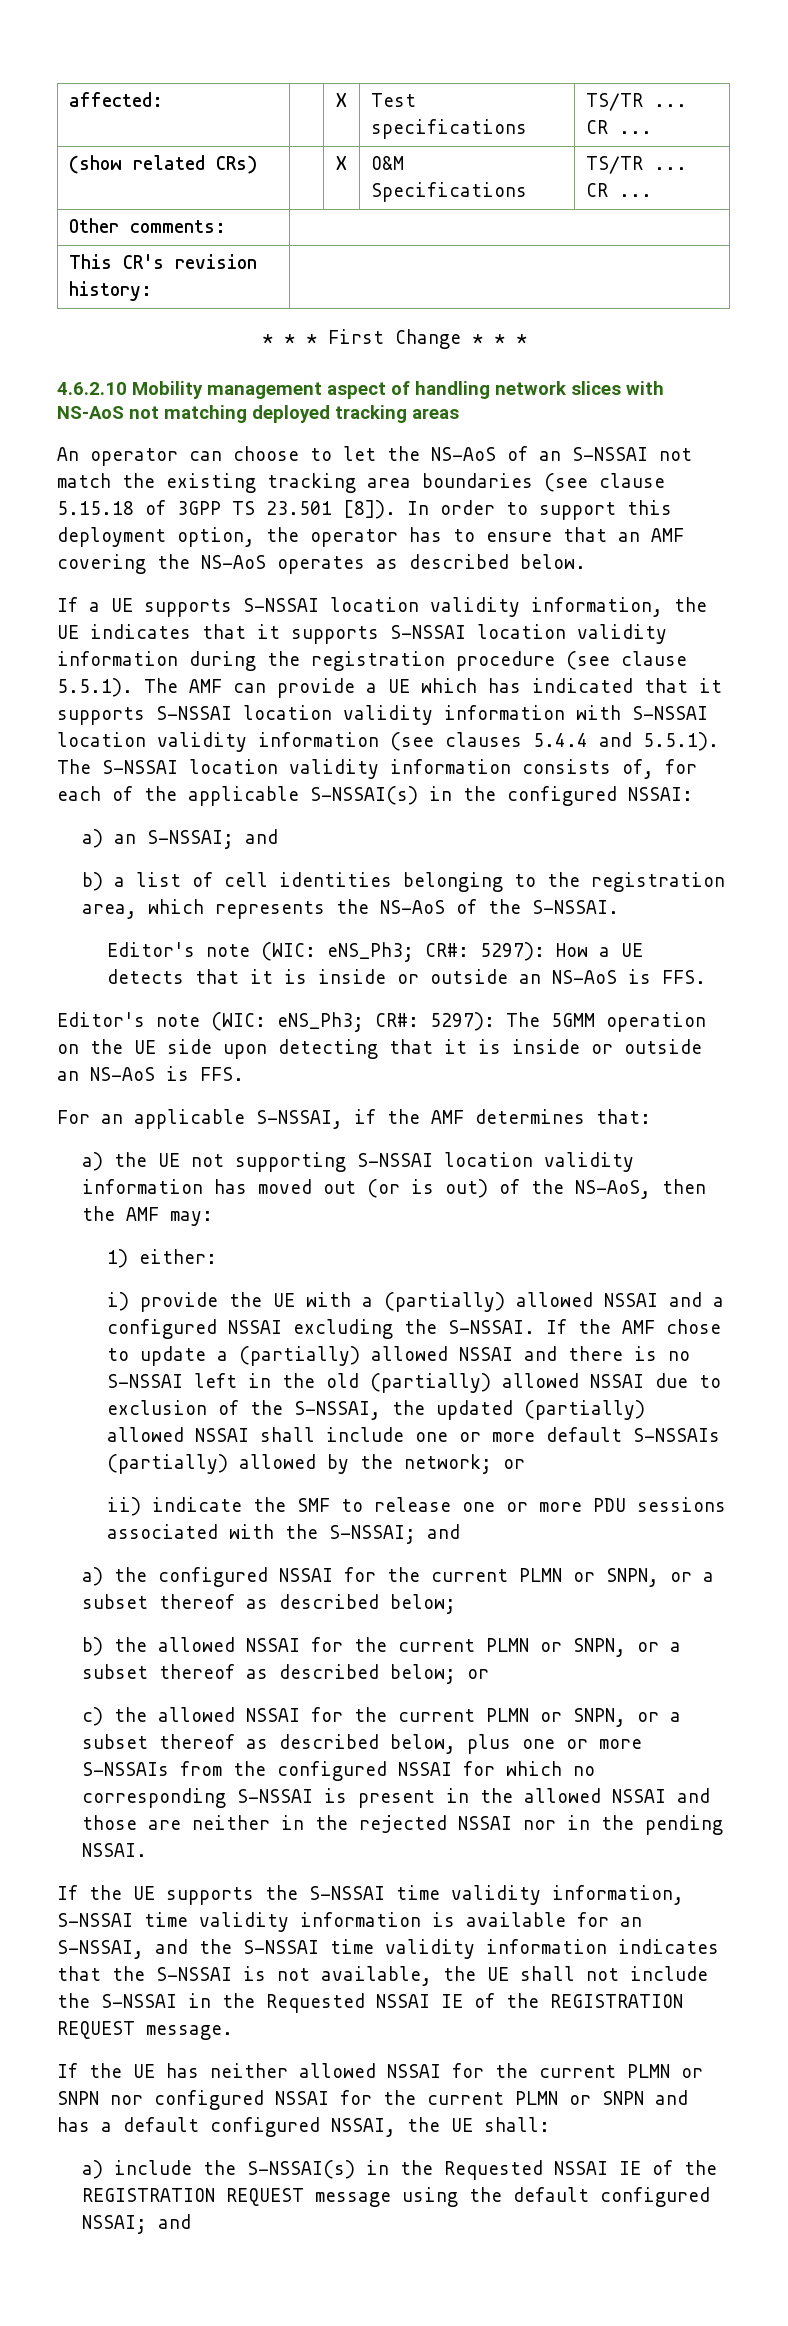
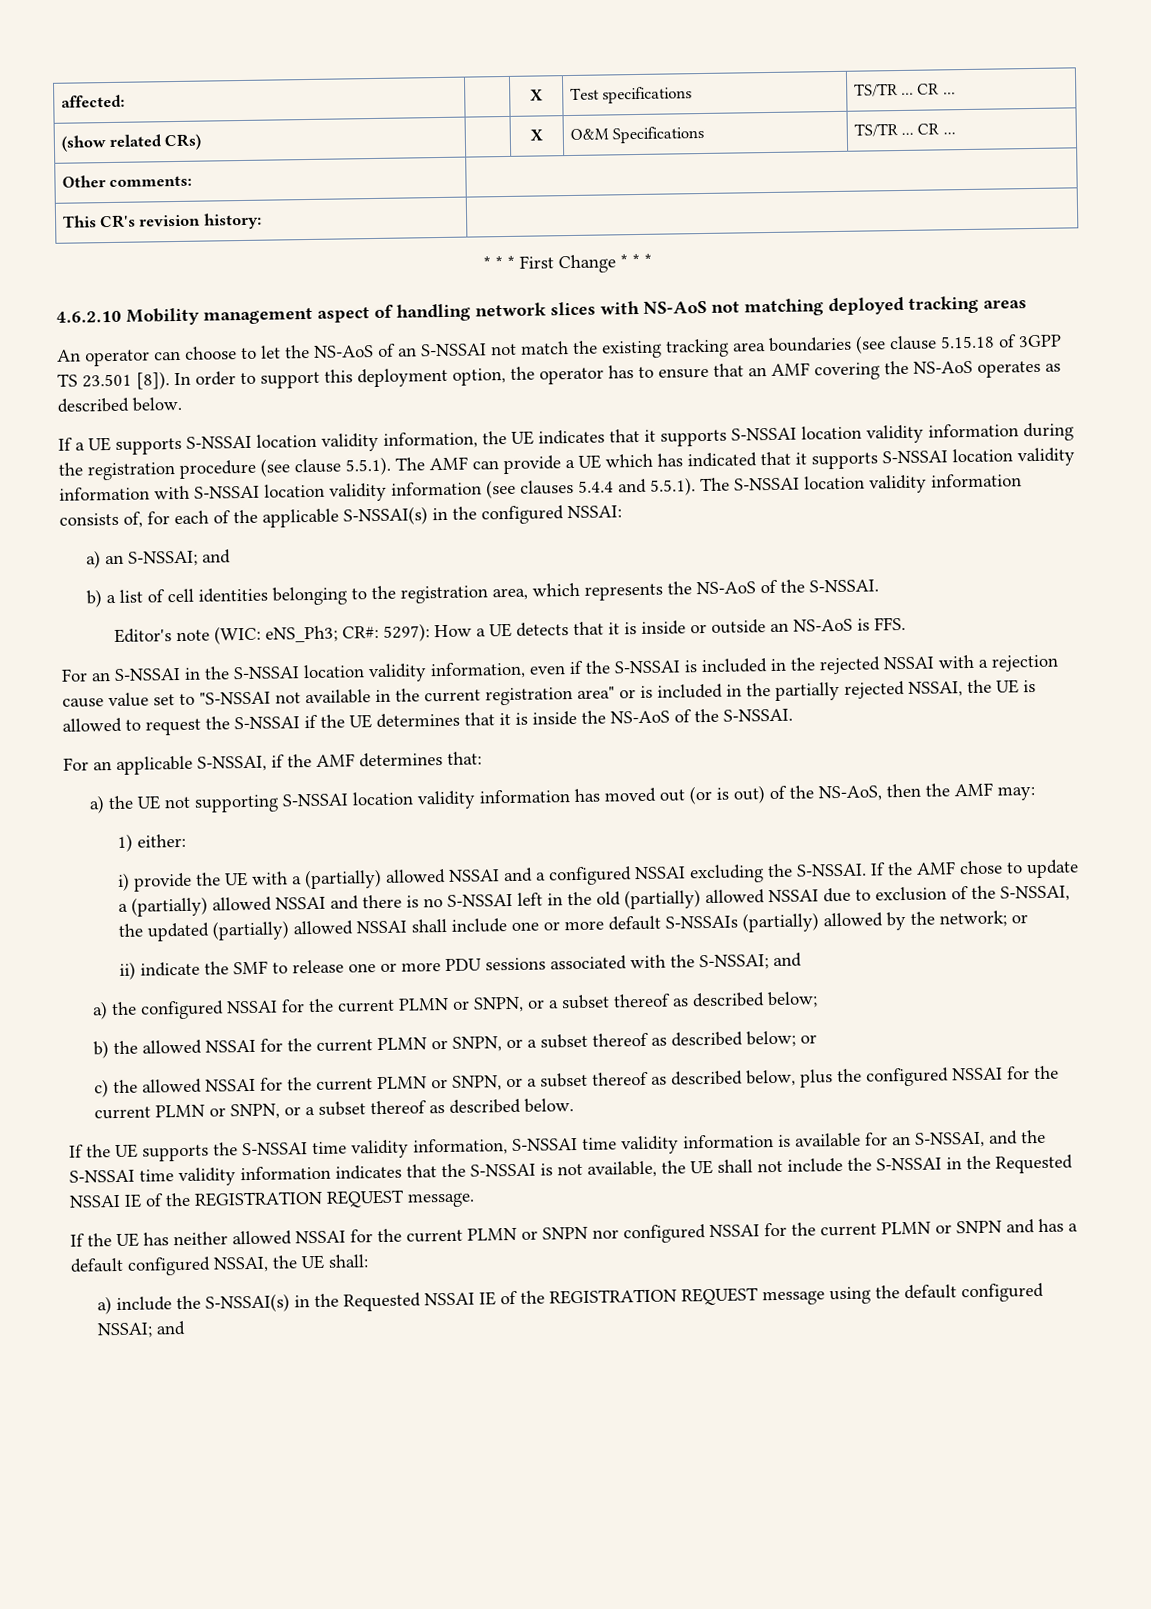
- Editor's note (WIC: eNS_Ph3; CR#: 5297): The 5GMM operation on the UE side upon detecting that it is inside or outside an NS-AoS is FFS.
+ For an S-NSSAI in the S-NSSAI location validity information, even if the S-NSSAI is included in the rejected NSSAI with a rejection cause value set to "S-NSSAI not available in the current registration area" or is included in the partially rejected NSSAI, the UE is allowed to request the S-NSSAI if the UE determines that it is inside the NS-AoS of the S-NSSAI.
- c) the allowed NSSAI for the current PLMN or SNPN, or a subset thereof as described below, plus one or more S-NSSAIs from the configured NSSAI for which no corresponding S-NSSAI is present in the allowed NSSAI and those are neither in the rejected NSSAI nor in the pending NSSAI.
+ c) the allowed NSSAI for the current PLMN or SNPN, or a subset thereof as described below, plus the configured NSSAI for the current PLMN or SNPN, or a subset thereof as described below.

